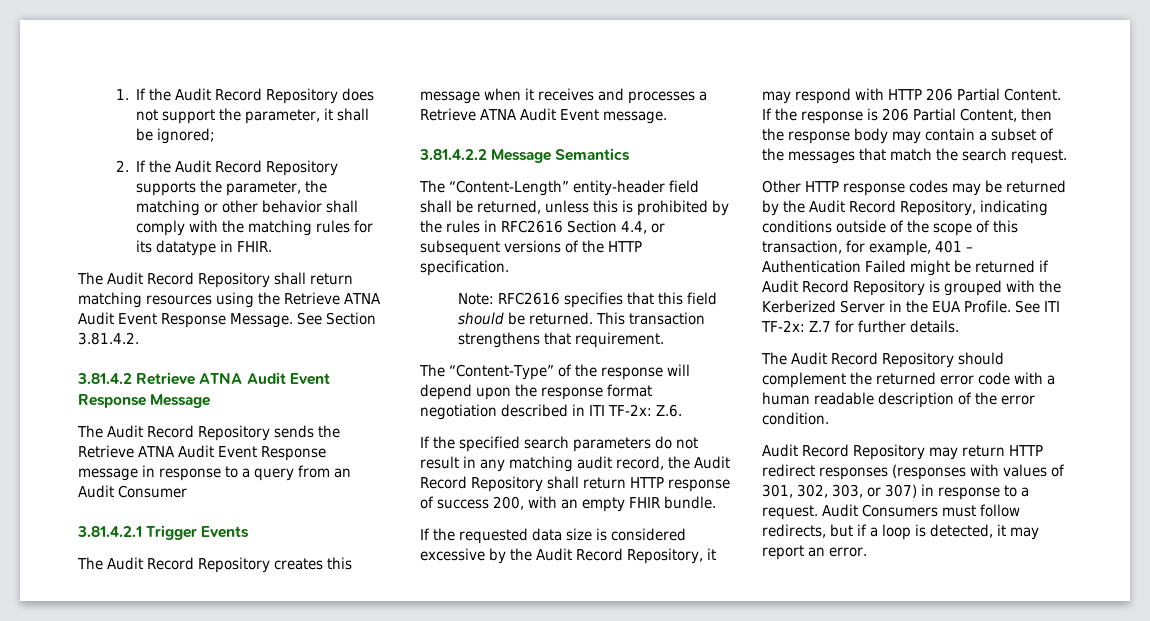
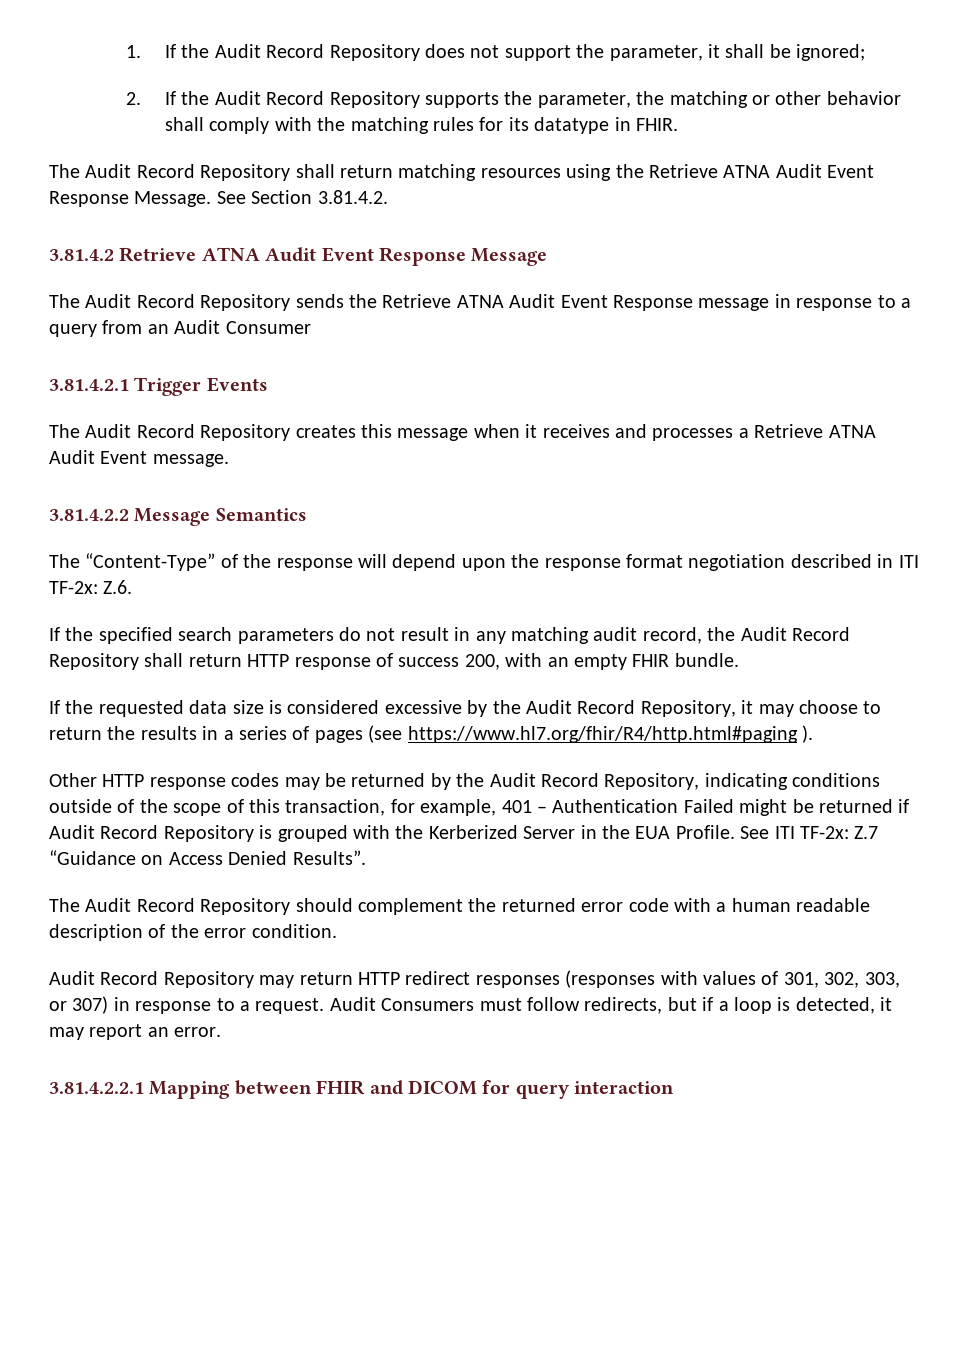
- The “Content-Length” entity-header field shall be returned, unless this is prohibited by the rules in RFC2616 Section 4.4, or subsequent versions of the HTTP specification.
- Note: RFC2616 specifies that this field should be returned. This transaction strengthens that requirement.
- If the requested data size is considered excessive by the Audit Record Repository, it may respond with HTTP 206 Partial Content. If the response is 206 Partial Content, then the response body may contain a subset of the messages that match the search request.
+ If the requested data size is considered excessive by the Audit Record Repository, it may choose to return the results in a series of pages (see https://www.hl7.org/fhir/R4/http.html#paging ).
- See ITI TF-2x: Z.7 for further details.
+ See ITI TF-2x: Z.7 “Guidance on Access Denied Results”.
+ 3.81.4.2.2.1 Mapping between FHIR and DICOM for query interaction

